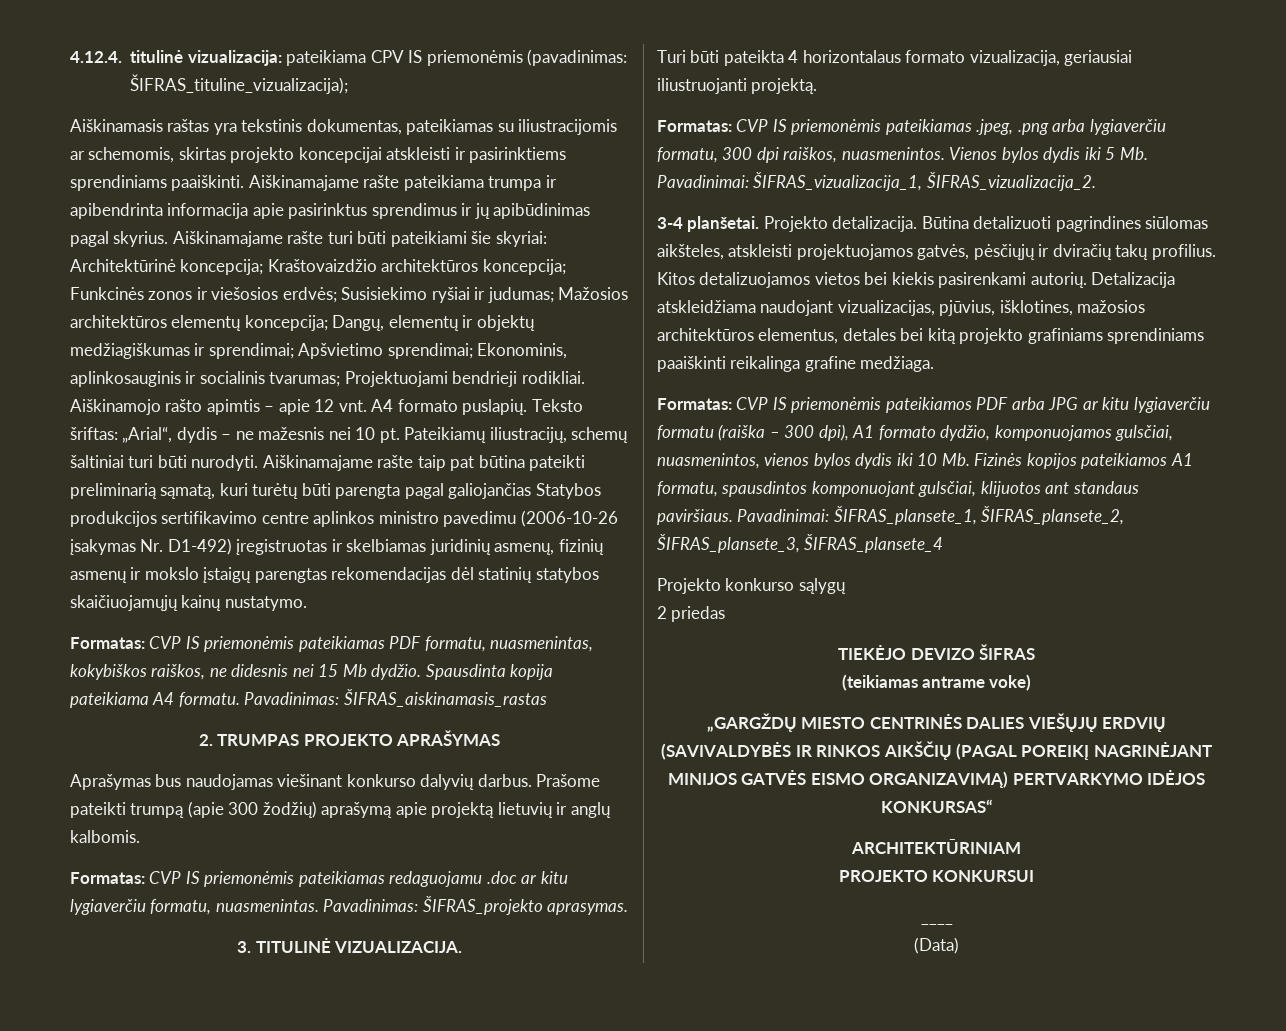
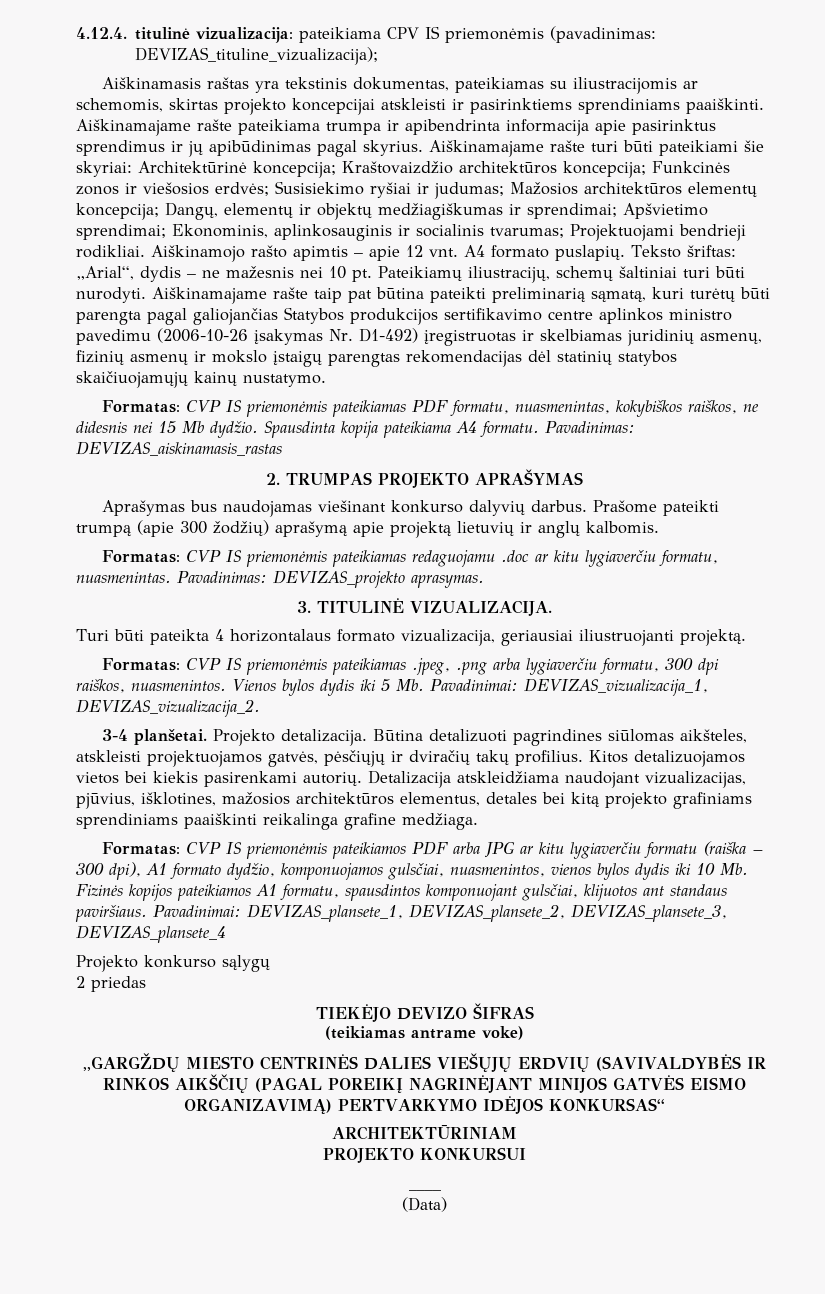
- 4.12.4. titulinė vizualizacija: pateikiama CPV IS priemonėmis (pavadinimas: ŠIFRAS_tituline_vizualizacija);
+ 4.12.4. titulinė vizualizacija: pateikiama CPV IS priemonėmis (pavadinimas: DEVIZAS_tituline_vizualizacija);
- Pavadinimas: ŠIFRAS_aiskinamasis_rastas
+ Pavadinimas: DEVIZAS_aiskinamasis_rastas
- Pavadinimas: ŠIFRAS_projekto aprasymas.
+ Pavadinimas: DEVIZAS_projekto aprasymas.
- Vienos bylos dydis iki 5 Mb. Pavadinimai: ŠIFRAS_vizualizacija_1, ŠIFRAS_vizualizacija_2.
+ Vienos bylos dydis iki 5 Mb. Pavadinimai: DEVIZAS_vizualizacija_1, DEVIZAS_vizualizacija_2.
- Pavadinimai: ŠIFRAS_plansete_1, ŠIFRAS_plansete_2, ŠIFRAS_plansete_3, ŠIFRAS_plansete_4
+ Pavadinimai: DEVIZAS_plansete_1, DEVIZAS_plansete_2, DEVIZAS_plansete_3, DEVIZAS_plansete_4

